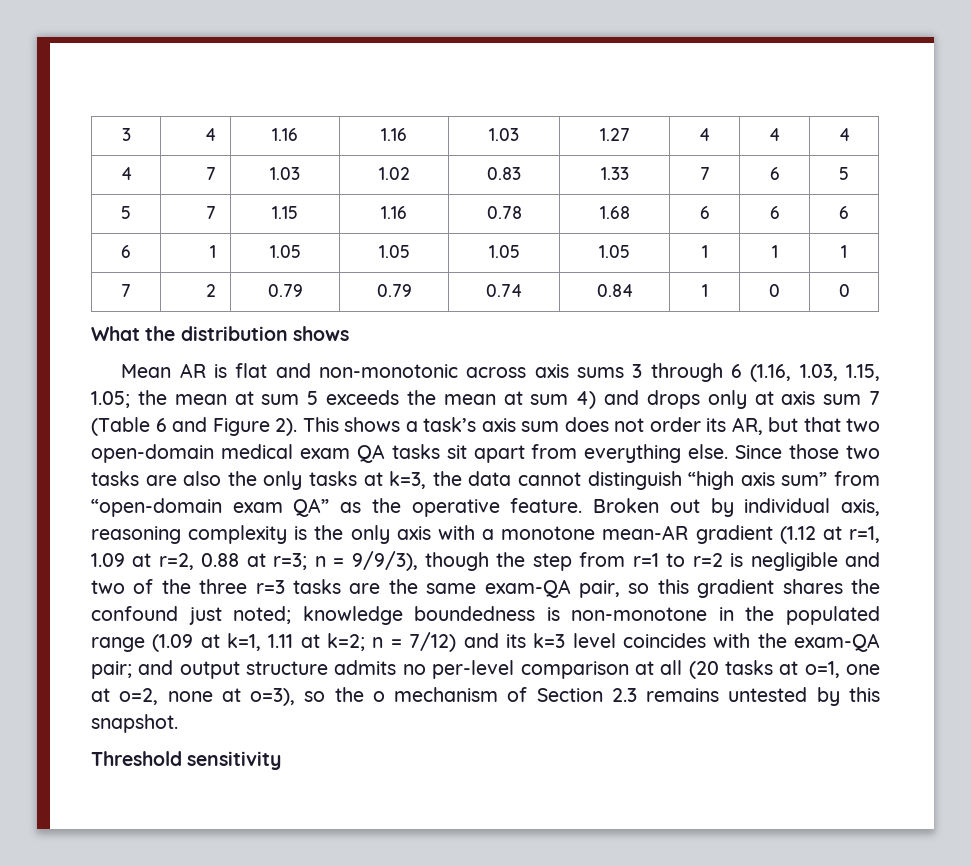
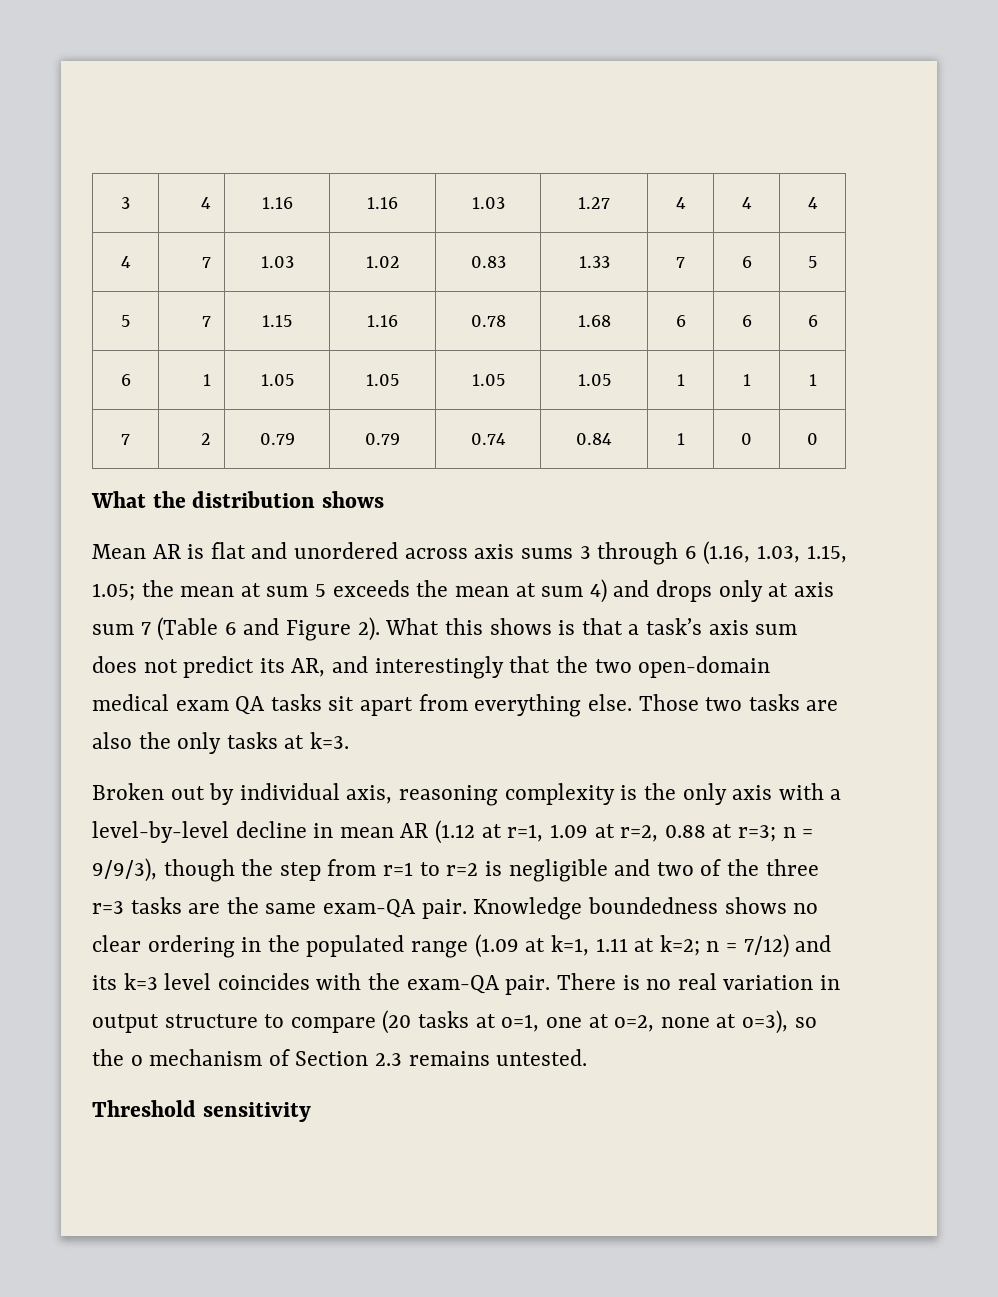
- Mean AR is flat and non-monotonic across axis sums 3 through 6 (1.16, 1.03, 1.15, 1.05; the mean at sum 5 exceeds the mean at sum 4) and drops only at axis sum 7 (Table 6 and Figure 2).
+ Mean AR is flat and unordered across axis sums 3 through 6 (1.16, 1.03, 1.15, 1.05; the mean at sum 5 exceeds the mean at sum 4) and drops only at axis sum 7 (Table 6 and Figure 2).
- This shows a task’s axis sum does not order its AR, but that two open-domain medical exam QA tasks sit apart from everything else.
+ What this shows is that a task’s axis sum does not predict its AR, and interestingly that the two open-domain medical exam QA tasks sit apart from everything else.
- Since those two tasks are also the only tasks at k=3, the data cannot distinguish “high axis sum” from “open-domain exam QA” as the operative feature. Broken out by individual axis, reasoning complexity is the only axis with a monotone mean-AR gradient (1.12 at r=1, 1.09 at r=2, 0.88 at r=3;
+ Those two tasks are also the only tasks at k=3.
+ Broken out by individual axis, reasoning complexity is the only axis with a level-by-level decline in mean AR (1.12 at r=1, 1.09 at r=2, 0.88 at r=3;
- n = 9/9/3), though the step from r=1 to r=2 is negligible and two of the three r=3 tasks are the same exam-QA pair, so this gradient shares the confound just noted; knowledge boundedness is non-monotone in the populated range (1.09 at k=1, 1.11 at k=2;
+ n = 9/9/3), though the step from r=1 to r=2 is negligible and two of the three r=3 tasks are the same exam-QA pair. Knowledge boundedness shows no clear ordering in the populated range (1.09 at k=1, 1.11 at k=2;
- n = 7/12) and its k=3 level coincides with the exam-QA pair; and output structure admits no per-level comparison at all (20 tasks at o=1, one at o=2, none at o=3), so the o mechanism of Section 2.3 remains untested by this snapshot.
+ n = 7/12) and its k=3 level coincides with the exam-QA pair. There is no real variation in output structure to compare (20 tasks at o=1, one at o=2, none at o=3), so the o mechanism of Section 2.3 remains untested.

